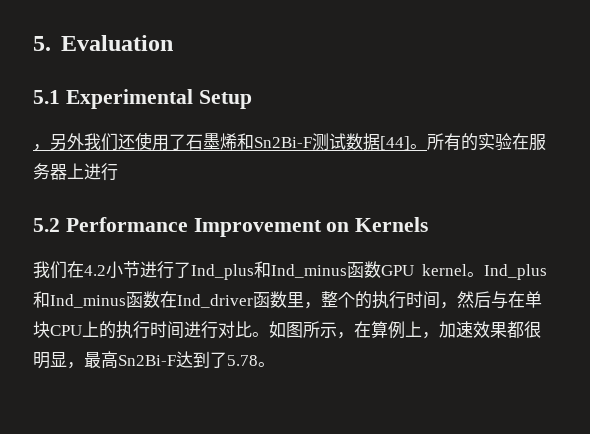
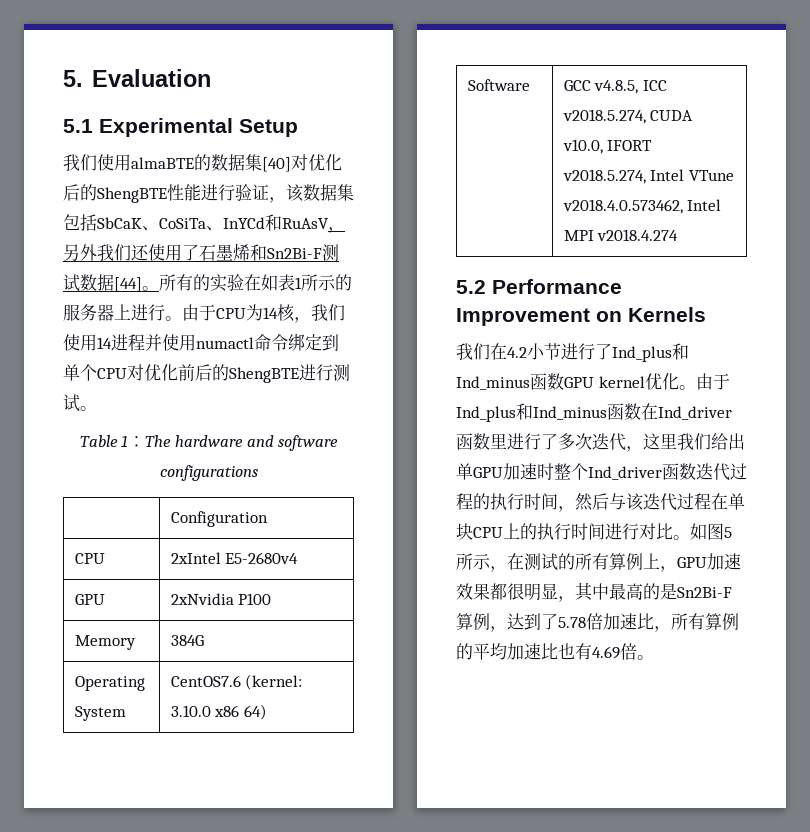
- ，另外我们还使用了石墨烯和Sn2Bi-F测试数据[44]。
+ 我们使用almaBTE的数据集[40]对优化后的ShengBTE性能进行验证，该数据集包括SbCaK、CoSiTa、InYCd和RuAsV，另外我们还使用了石墨烯和Sn2Bi-F测试数据[44]。
- 所有的实验在服务器上进行
+ 所有的实验在如表1所示的服务器上进行。由于CPU为14核，我们使用14进程并使用numactl命令绑定到单个CPU对优化前后的ShengBTE进行测试。
+ Table 1：The hardware and software configurations
+ | Configuration
+ CPU | 2xIntel E5-2680v4
+ GPU | 2xNvidia P100
+ Memory | 384G
+ Operating System | CentOS7.6 (kernel: 3.10.0 x86 64)
+ Software | GCC v4.8.5, ICC v2018.5.274, CUDA v10.0, IFORT v2018.5.274, Intel VTune v2018.4.0.573462, Intel MPI v2018.4.274
- 我们在4.2小节进行了Ind_plus和Ind_minus函数GPU kernel。Ind_plus和Ind_minus函数在Ind_driver函数里，整个的执行时间，然后与在单块CPU上的执行时间进行对比。
+ 我们在4.2小节进行了Ind_plus和Ind_minus函数GPU kernel优化。由于Ind_plus和Ind_minus函数在Ind_driver函数里进行了多次迭代，这里我们给出单GPU加速时整个Ind_driver函数迭代过程的执行时间，然后与该迭代过程在单块CPU上的执行时间进行对比。
- 如图所示，在算例上，加速效果都很明显，最高Sn2Bi-F达到了5.78。
+ 如图5所示，在测试的所有算例上，GPU加速效果都很明显，其中最高的是Sn2Bi-F算例，达到了5.78倍加速比，所有算例的平均加速比也有4.69倍。

